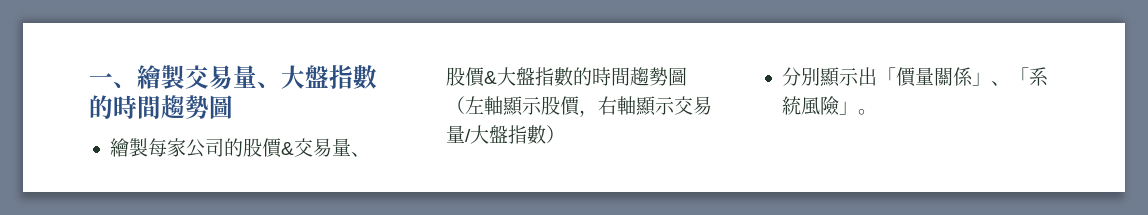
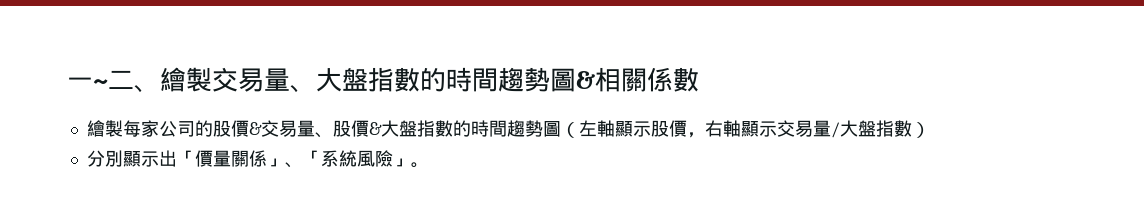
- 一、繪製交易量、大盤指數的時間趨勢圖
+ 一~二、繪製交易量、大盤指數的時間趨勢圖&相關係數

